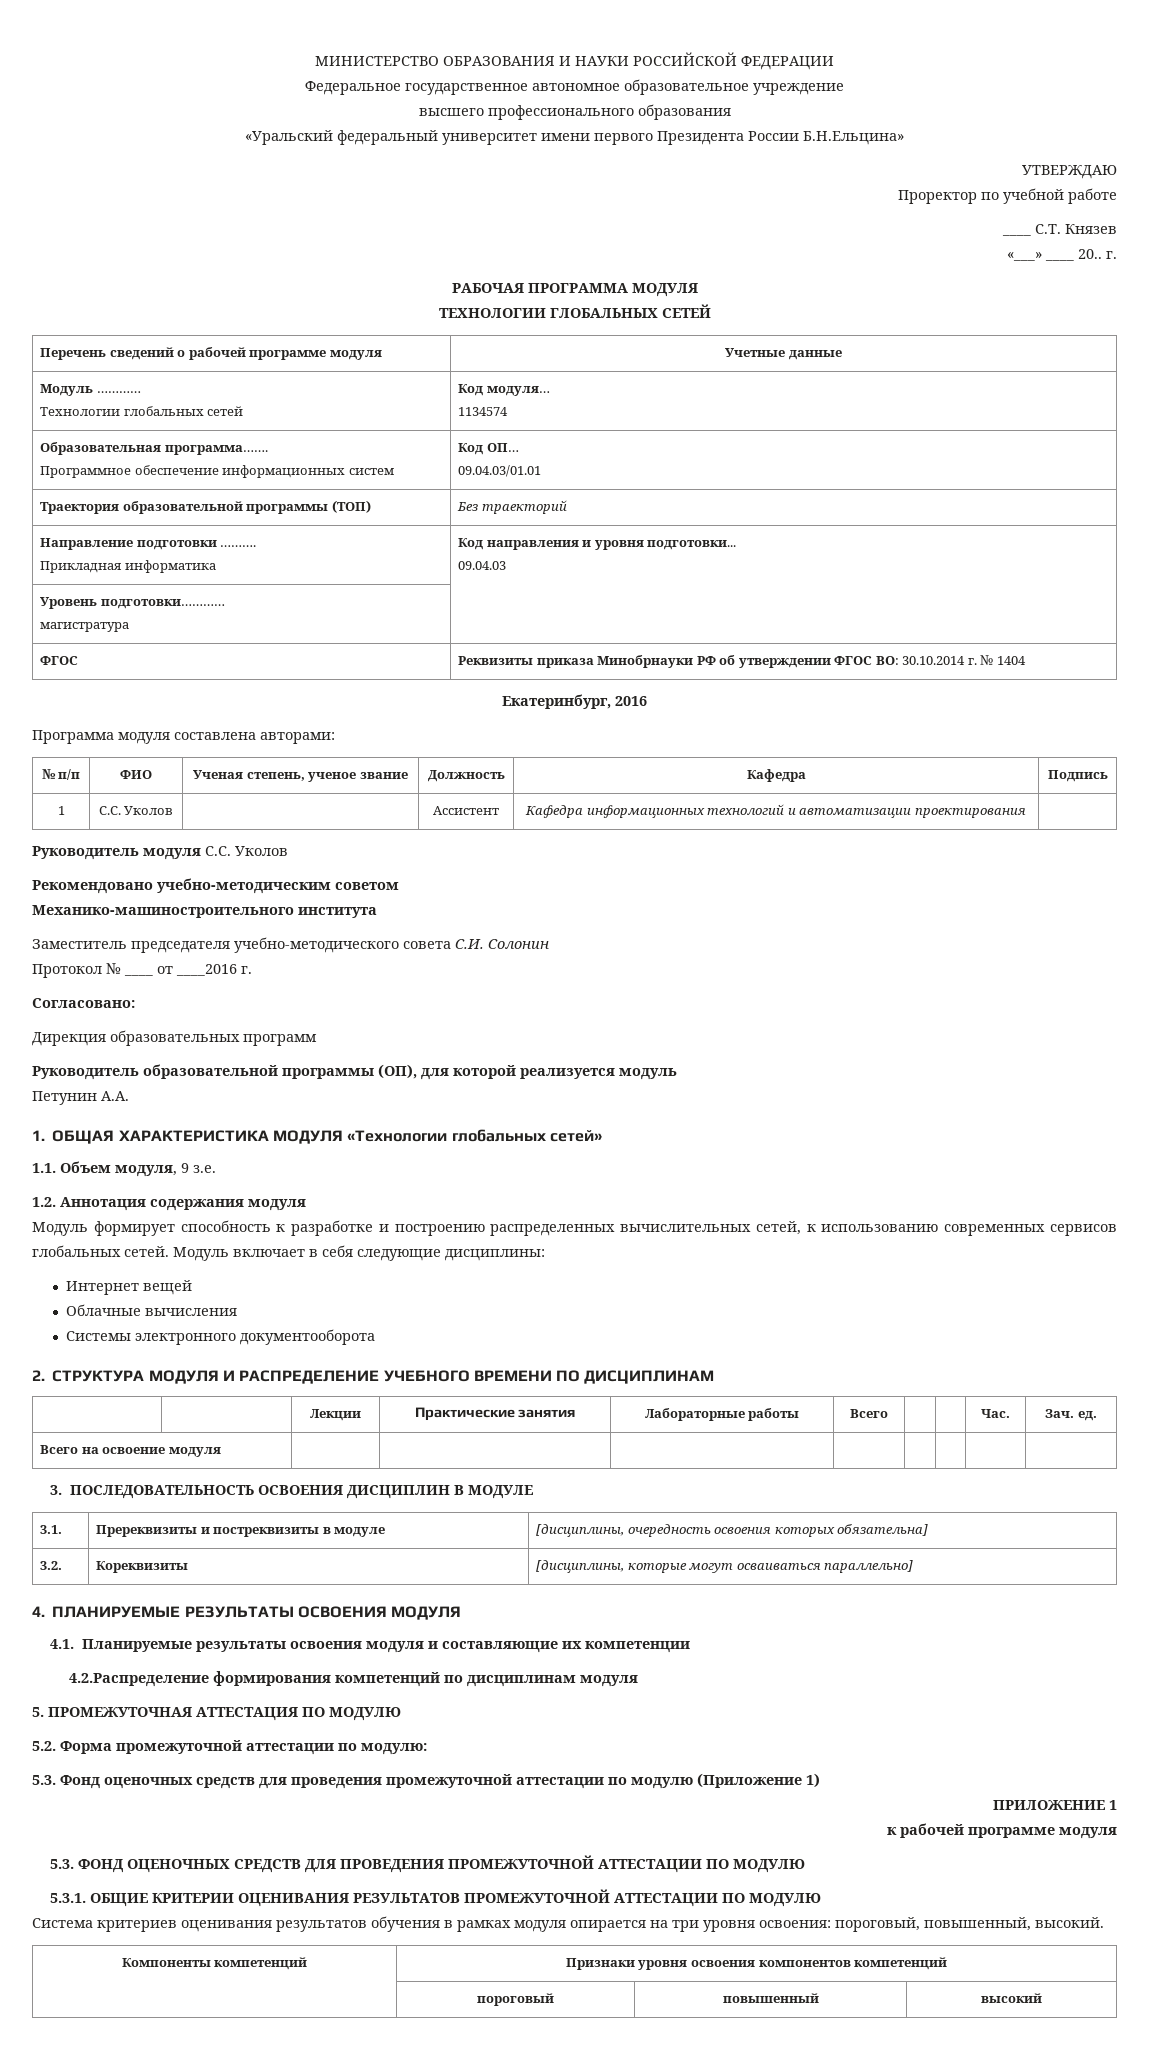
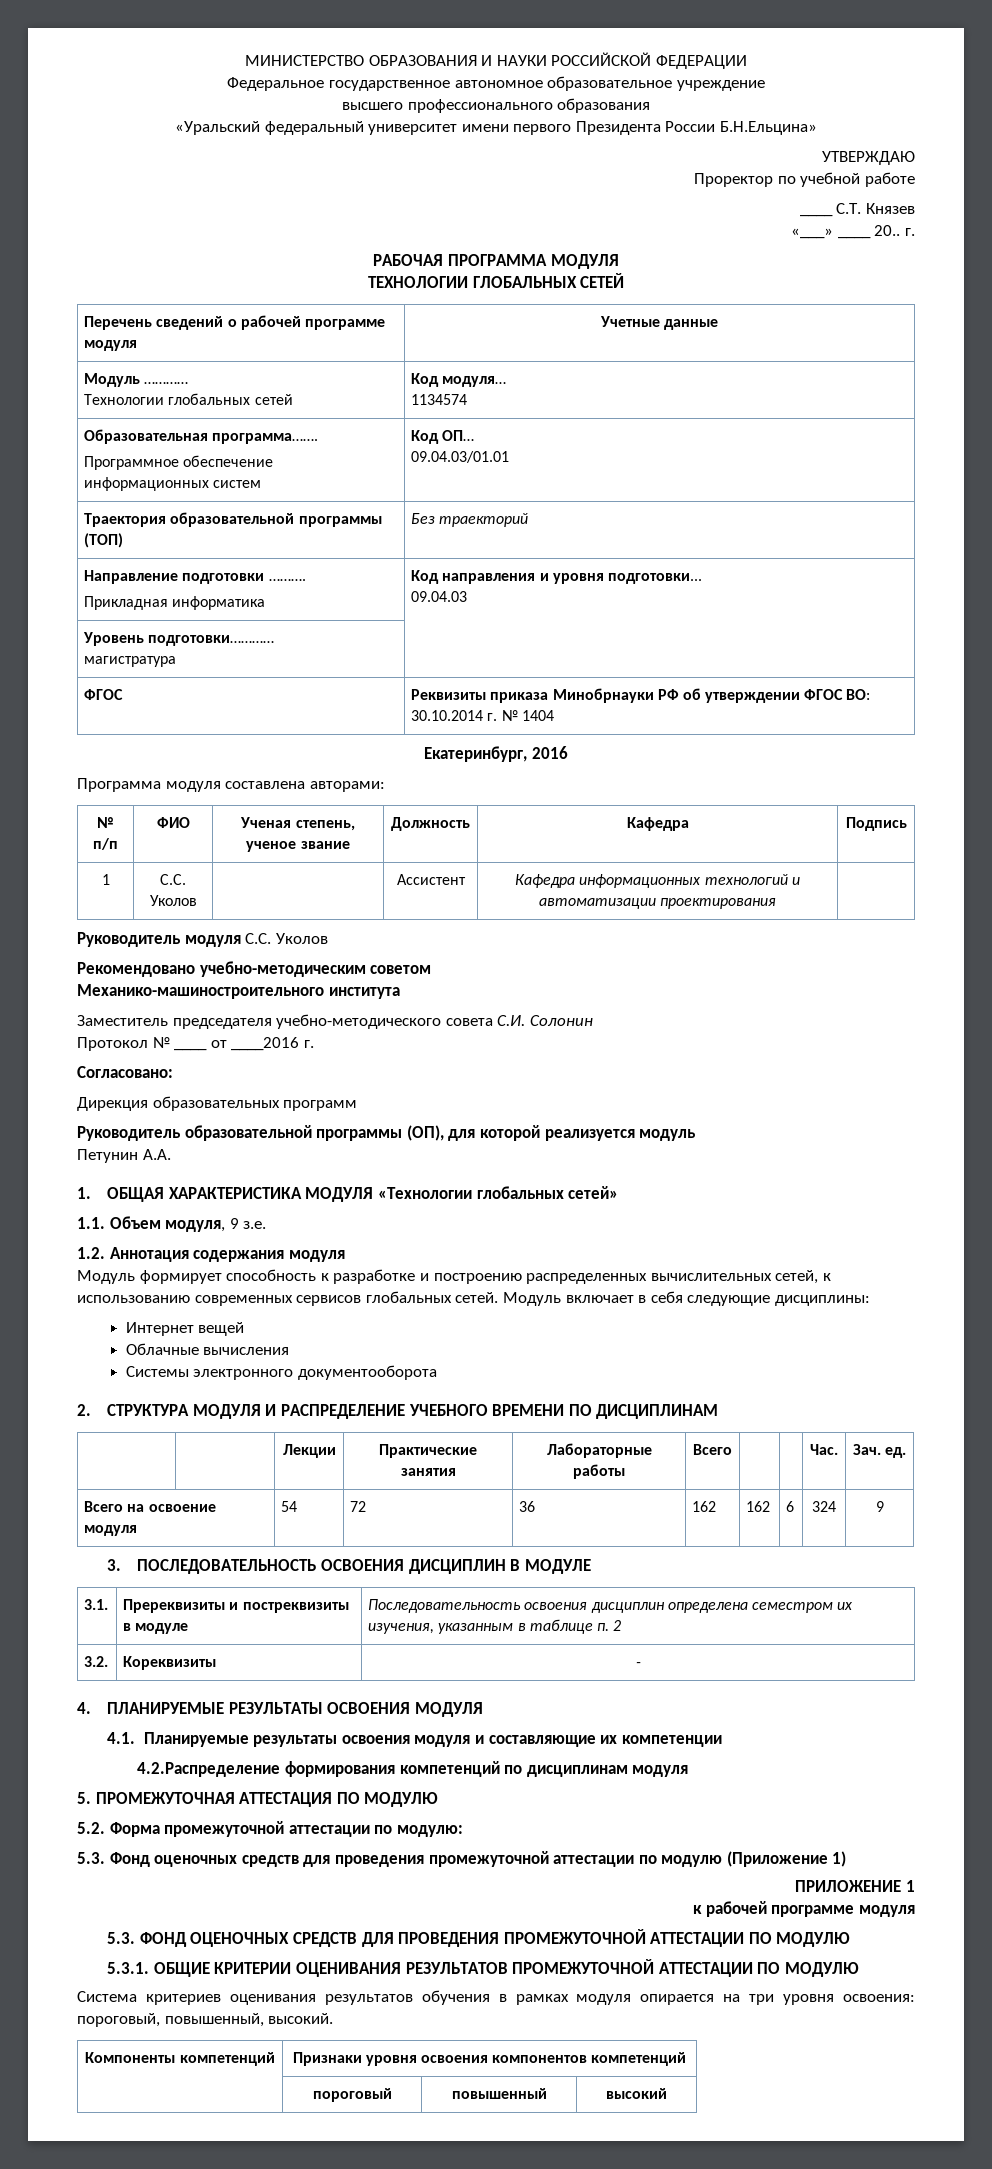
- Всего на освоение модуля | | | | | | | |
+ Всего на освоение модуля | 54 | 72 | 36 | 162 | 162 | 6 | 324 | 9
- 3.1. | Пререквизиты и постреквизиты в модуле | [дисциплины, очередность освоения которых обязательна]
- 3.2. | Кореквизиты | [дисциплины, которые могут осваиваться параллельно]
+ 3.1. | Пререквизиты и постреквизиты в модуле | Последовательность освоения дисциплин определена семестром их изучения, указанным в таблице п. 2
+ 3.2. | Кореквизиты | -

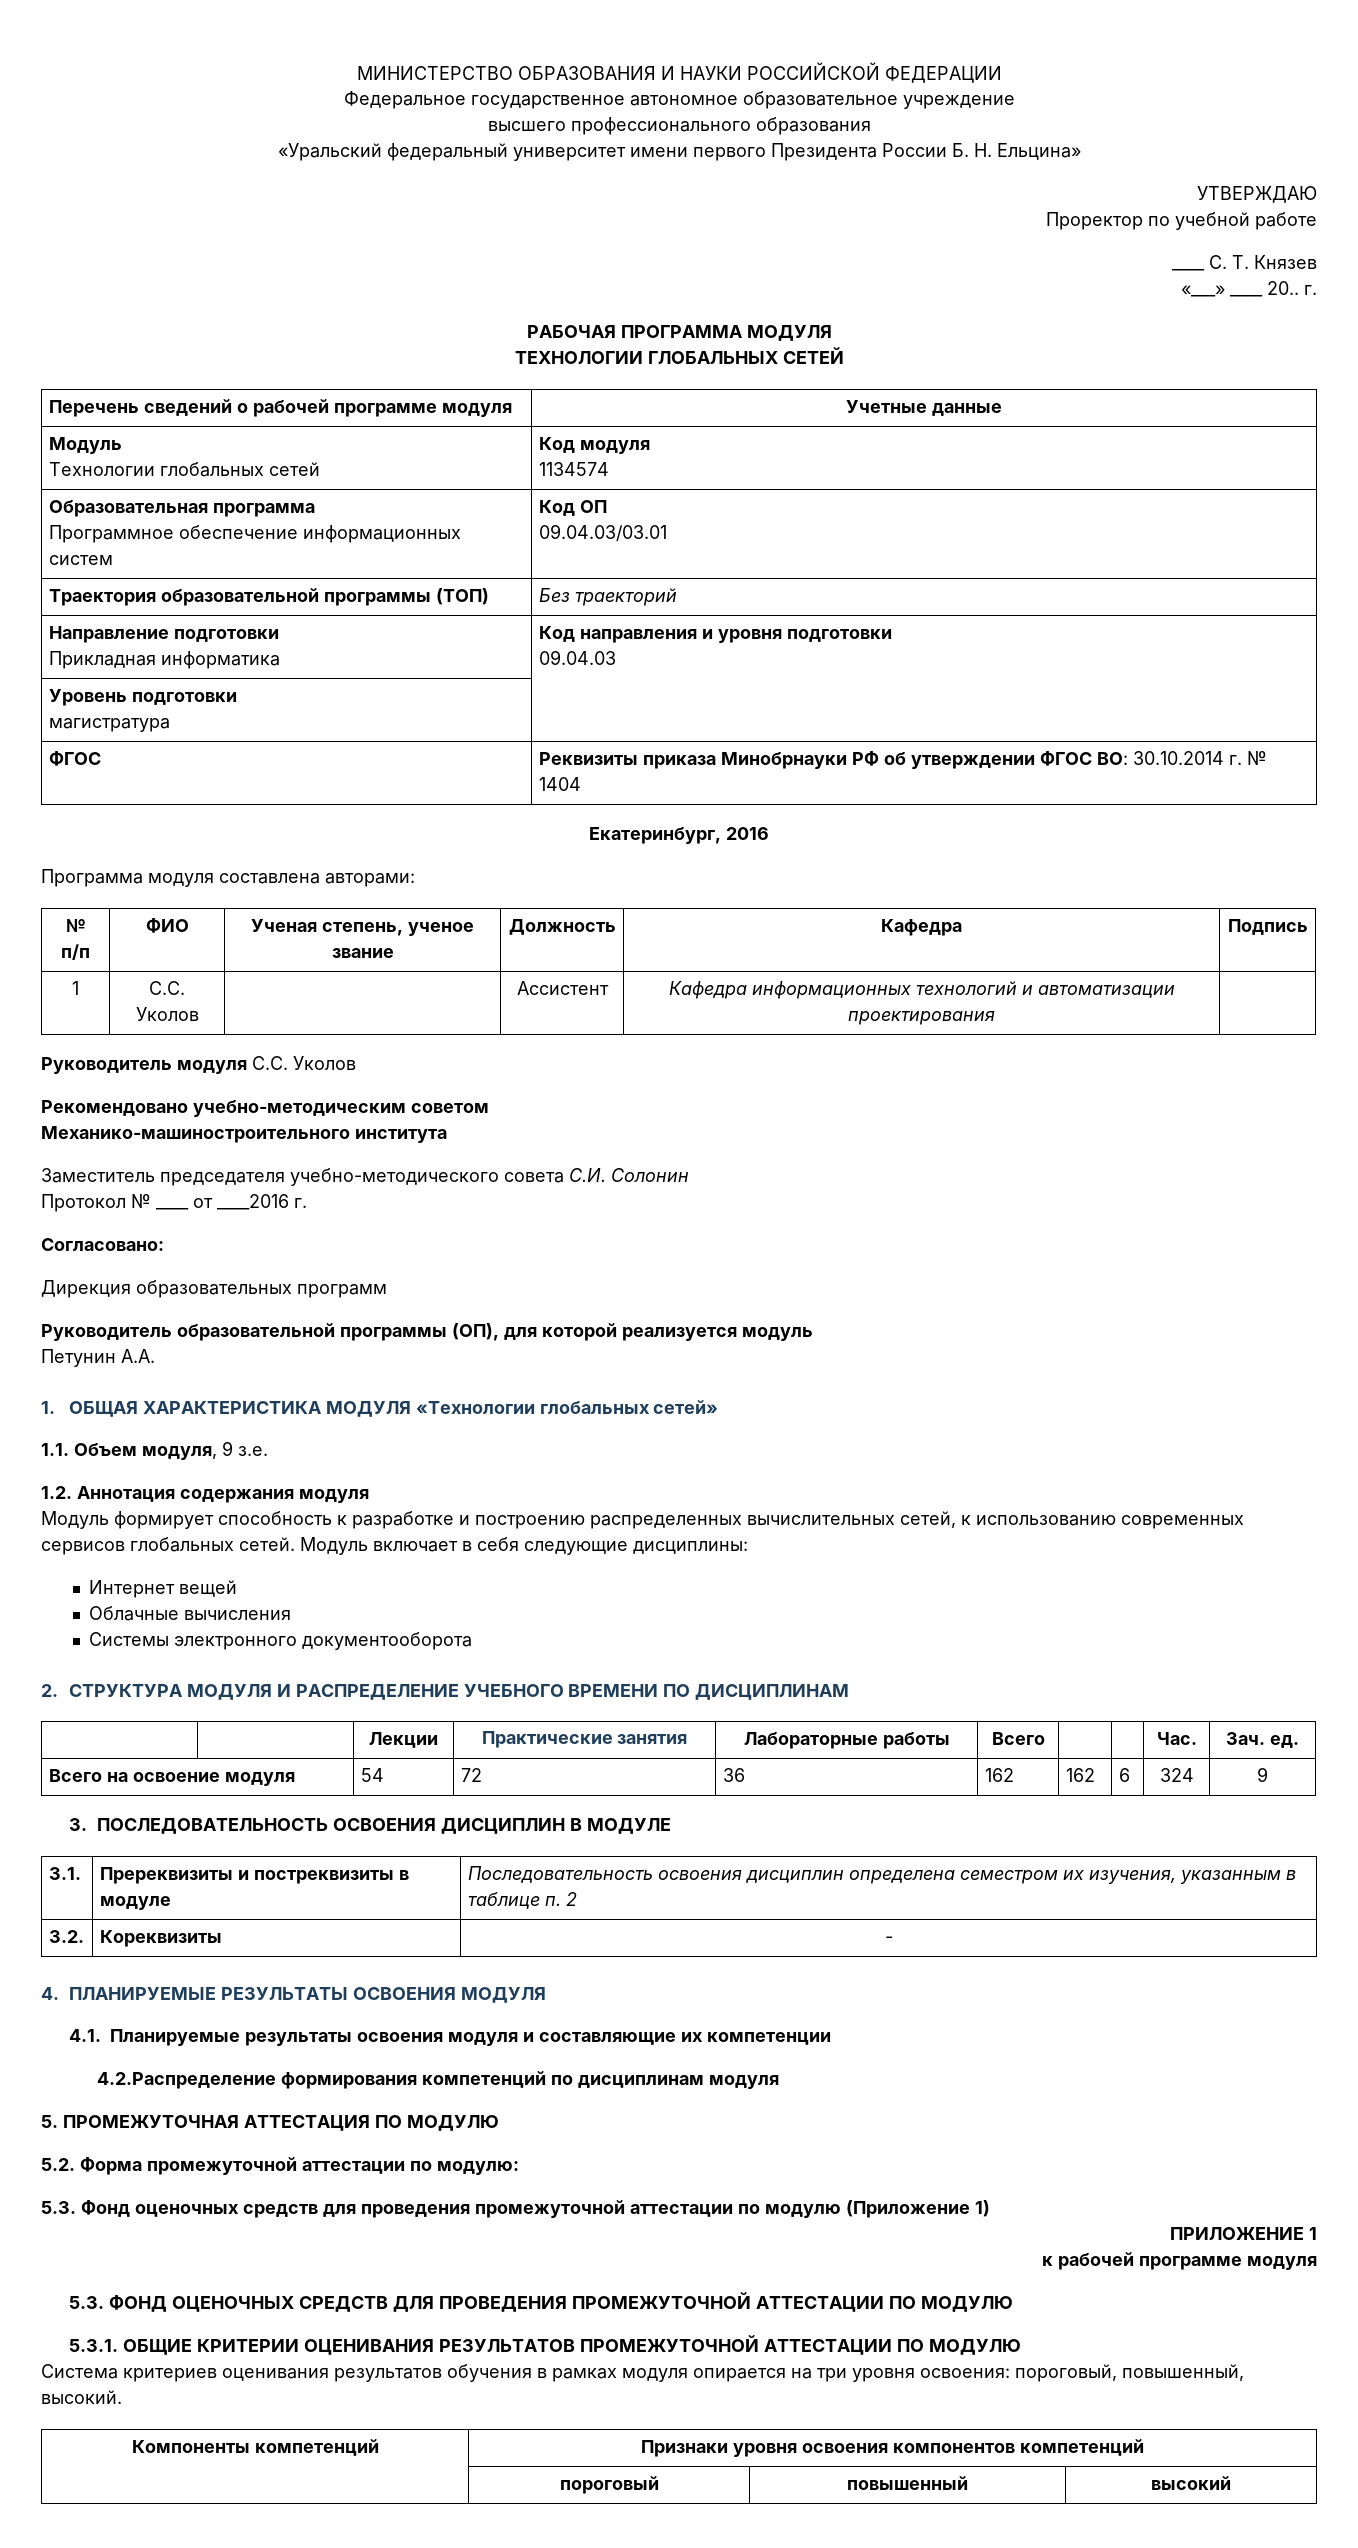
- «Уральский федеральный университет имени первого Президента России Б.Н.Ельцина»
+ «Уральский федеральный университет имени первого Президента России Б. Н. Ельцина»
- ____ С.Т. Князев
+ ____ С. Т. Князев
  Перечень сведений о рабочей программе модуля | Учетные данные
- Модуль …………
- Технологии глобальных сетей | Код модуля…
+ Модуль
+ Технологии глобальных сетей | Код модуля
- Образовательная программа…….
- Программное обеспечение информационных систем | Код ОП…
- 09.04.03/01.01
+ Образовательная программа
+ Программное обеспечение информационных систем | Код ОП
+ 09.04.03/03.01
- Направление подготовки ……….
- Прикладная информатика | Код направления и уровня подготовки...
+ Направление подготовки
+ Прикладная информатика | Код направления и уровня подготовки
- Уровень подготовки…………
+ Уровень подготовки

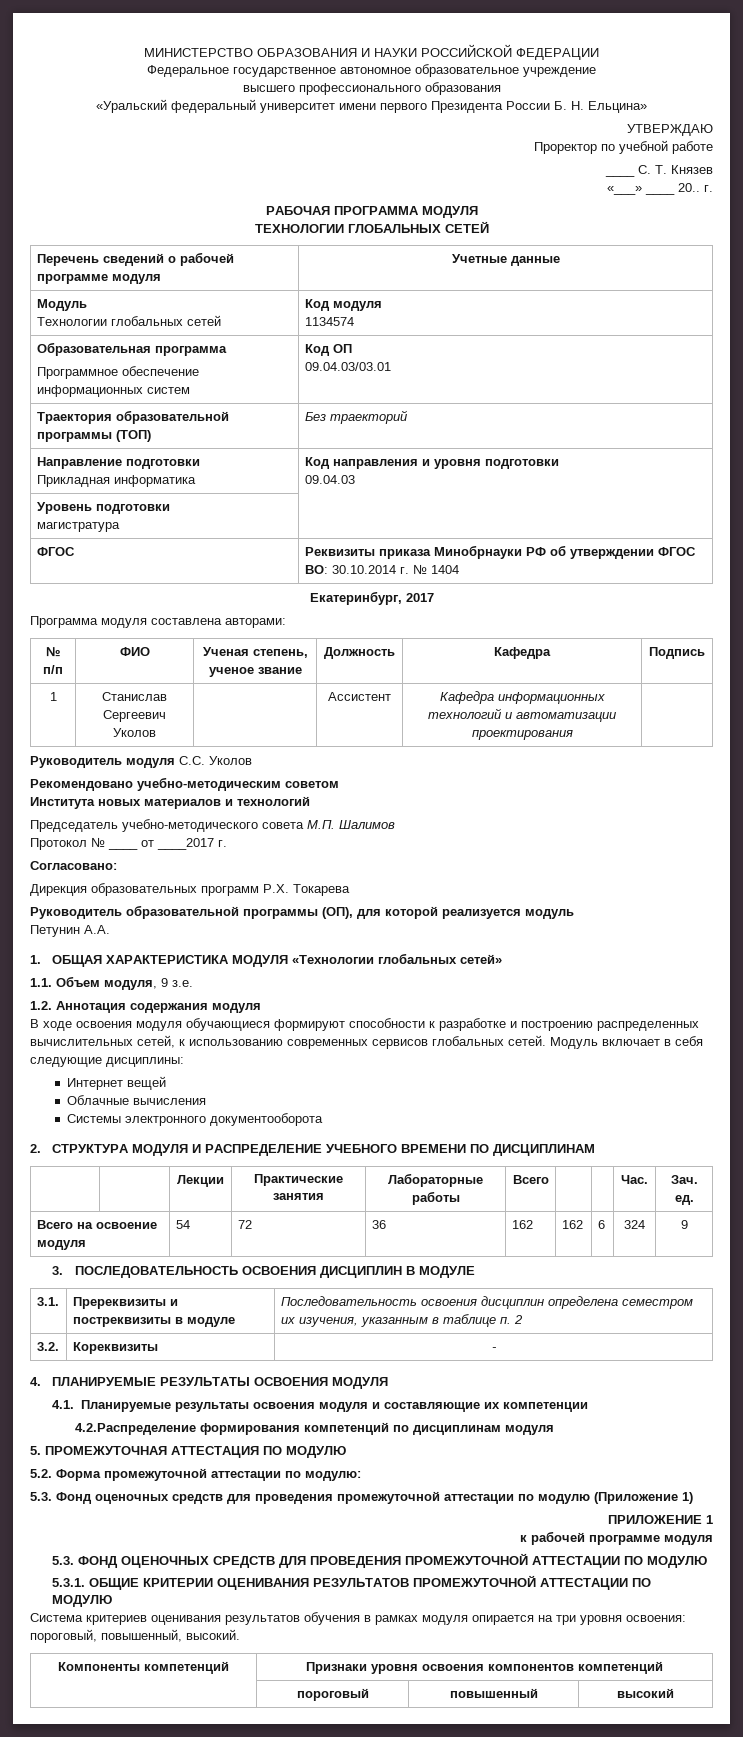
- Екатеринбург, 2016
+ Екатеринбург, 2017
- 1 | С.С. Уколов | | Ассистент | Кафедра информационных технологий и автоматизации проектирования |
+ 1 | Станислав Сергеевич Уколов | | Ассистент | Кафедра информационных технологий и автоматизации проектирования |
- Механико-машиностроительного института
- Заместитель председателя учебно-методического совета С.И. Солонин
+ Института новых материалов и технологий
+ Председатель учебно-методического совета М.П. Шалимов
- Протокол № ____ от ____2016 г.
+ Протокол № ____ от ____2017 г.
- Дирекция образовательных программ
+ Дирекция образовательных программ Р.Х. Токарева
- Модуль формирует способность к разработке и построению распределенных вычислительных сетей, к использованию современных сервисов глобальных сетей.
+ В ходе освоения модуля обучающиеся формируют способности к разработке и построению распределенных вычислительных сетей, к использованию современных сервисов глобальных сетей.

